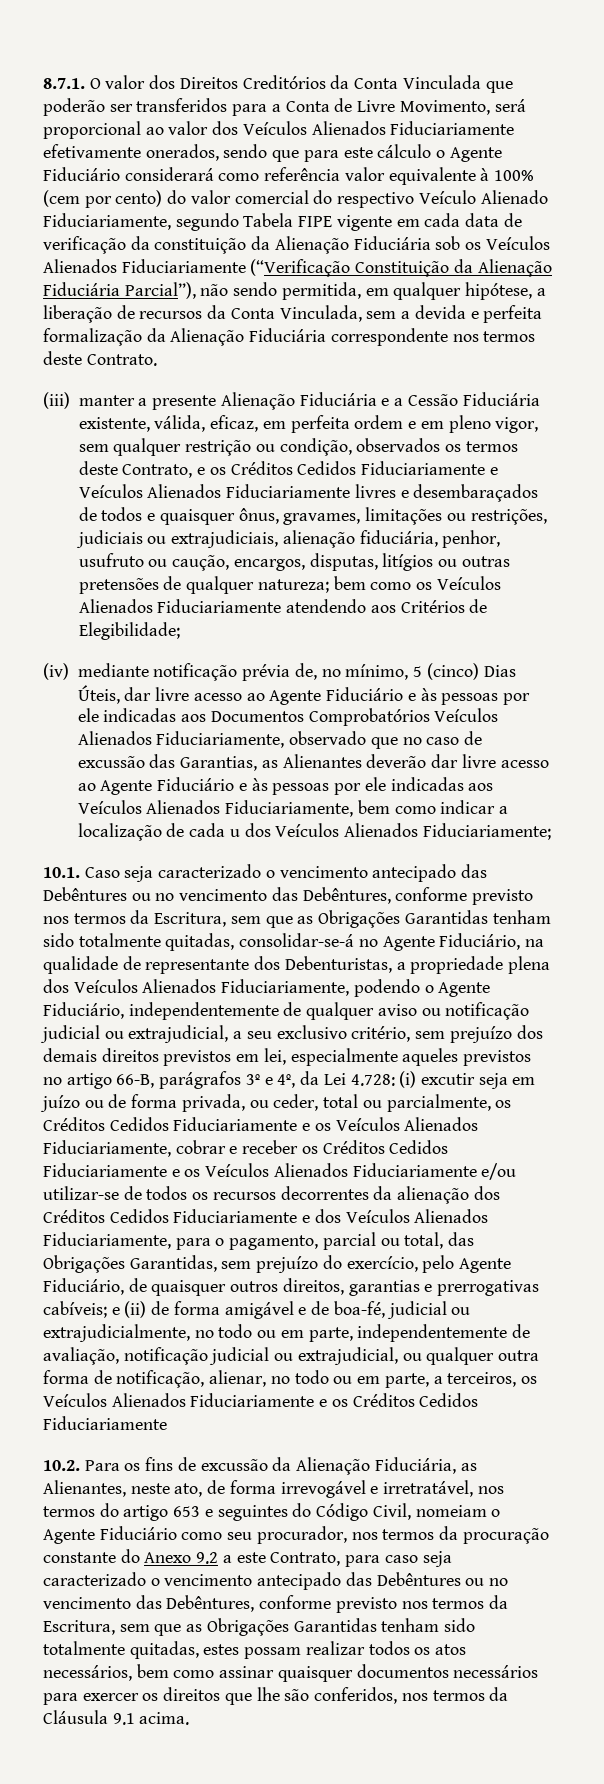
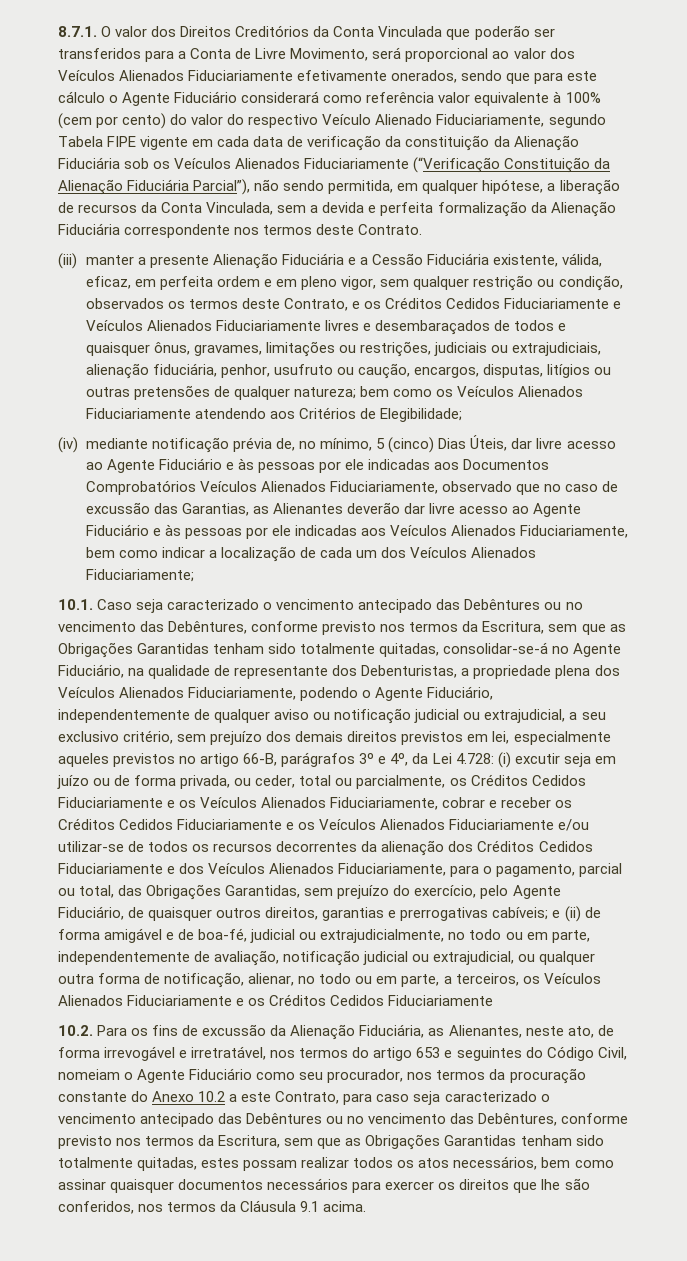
- 8.7.1. O valor dos Direitos Creditórios da Conta Vinculada que poderão ser transferidos para a Conta de Livre Movimento, será proporcional ao valor dos Veículos Alienados Fiduciariamente efetivamente onerados, sendo que para este cálculo o Agente Fiduciário considerará como referência valor equivalente à 100% (cem por cento) do valor comercial do respectivo Veículo Alienado Fiduciariamente, segundo Tabela FIPE vigente em cada data de verificação da constituição da Alienação Fiduciária sob os Veículos Alienados Fiduciariamente (“Verificação Constituição da Alienação Fiduciária Parcial”), não sendo permitida, em qualquer hipótese, a liberação de recursos da Conta Vinculada, sem a devida e perfeita formalização da Alienação Fiduciária correspondente nos termos deste Contrato.
+ 8.7.1. O valor dos Direitos Creditórios da Conta Vinculada que poderão ser transferidos para a Conta de Livre Movimento, será proporcional ao valor dos Veículos Alienados Fiduciariamente efetivamente onerados, sendo que para este cálculo o Agente Fiduciário considerará como referência valor equivalente à 100% (cem por cento) do valor do respectivo Veículo Alienado Fiduciariamente, segundo Tabela FIPE vigente em cada data de verificação da constituição da Alienação Fiduciária sob os Veículos Alienados Fiduciariamente (“Verificação Constituição da Alienação Fiduciária Parcial”), não sendo permitida, em qualquer hipótese, a liberação de recursos da Conta Vinculada, sem a devida e perfeita formalização da Alienação Fiduciária correspondente nos termos deste Contrato.
- (iv) mediante notificação prévia de, no mínimo, 5 (cinco) Dias Úteis, dar livre acesso ao Agente Fiduciário e às pessoas por ele indicadas aos Documentos Comprobatórios Veículos Alienados Fiduciariamente, observado que no caso de excussão das Garantias, as Alienantes deverão dar livre acesso ao Agente Fiduciário e às pessoas por ele indicadas aos Veículos Alienados Fiduciariamente, bem como indicar a localização de cada u dos Veículos Alienados Fiduciariamente;
+ (iv) mediante notificação prévia de, no mínimo, 5 (cinco) Dias Úteis, dar livre acesso ao Agente Fiduciário e às pessoas por ele indicadas aos Documentos Comprobatórios Veículos Alienados Fiduciariamente, observado que no caso de excussão das Garantias, as Alienantes deverão dar livre acesso ao Agente Fiduciário e às pessoas por ele indicadas aos Veículos Alienados Fiduciariamente, bem como indicar a localização de cada um dos Veículos Alienados Fiduciariamente;
- 10.2. Para os fins de excussão da Alienação Fiduciária, as Alienantes, neste ato, de forma irrevogável e irretratável, nos termos do artigo 653 e seguintes do Código Civil, nomeiam o Agente Fiduciário como seu procurador, nos termos da procuração constante do Anexo 9.2 a este Contrato, para caso seja caracterizado o vencimento antecipado das Debêntures ou no vencimento das Debêntures, conforme previsto nos termos da Escritura, sem que as Obrigações Garantidas tenham sido totalmente quitadas, estes possam realizar todos os atos necessários, bem como assinar quaisquer documentos necessários para exercer os direitos que lhe são conferidos, nos termos da Cláusula 9.1 acima.
+ 10.2. Para os fins de excussão da Alienação Fiduciária, as Alienantes, neste ato, de forma irrevogável e irretratável, nos termos do artigo 653 e seguintes do Código Civil, nomeiam o Agente Fiduciário como seu procurador, nos termos da procuração constante do Anexo 10.2 a este Contrato, para caso seja caracterizado o vencimento antecipado das Debêntures ou no vencimento das Debêntures, conforme previsto nos termos da Escritura, sem que as Obrigações Garantidas tenham sido totalmente quitadas, estes possam realizar todos os atos necessários, bem como assinar quaisquer documentos necessários para exercer os direitos que lhe são conferidos, nos termos da Cláusula 9.1 acima.

